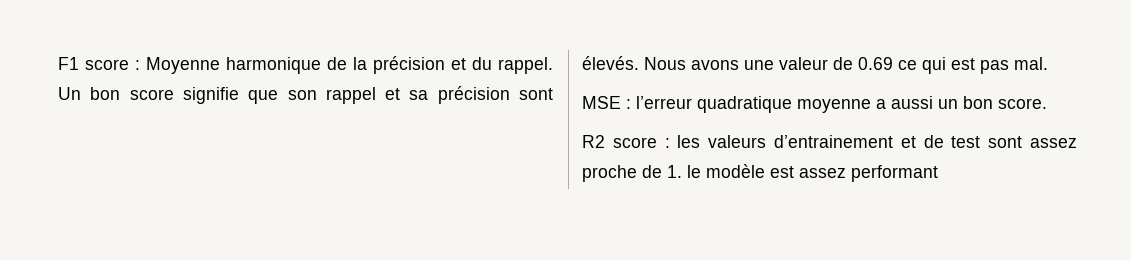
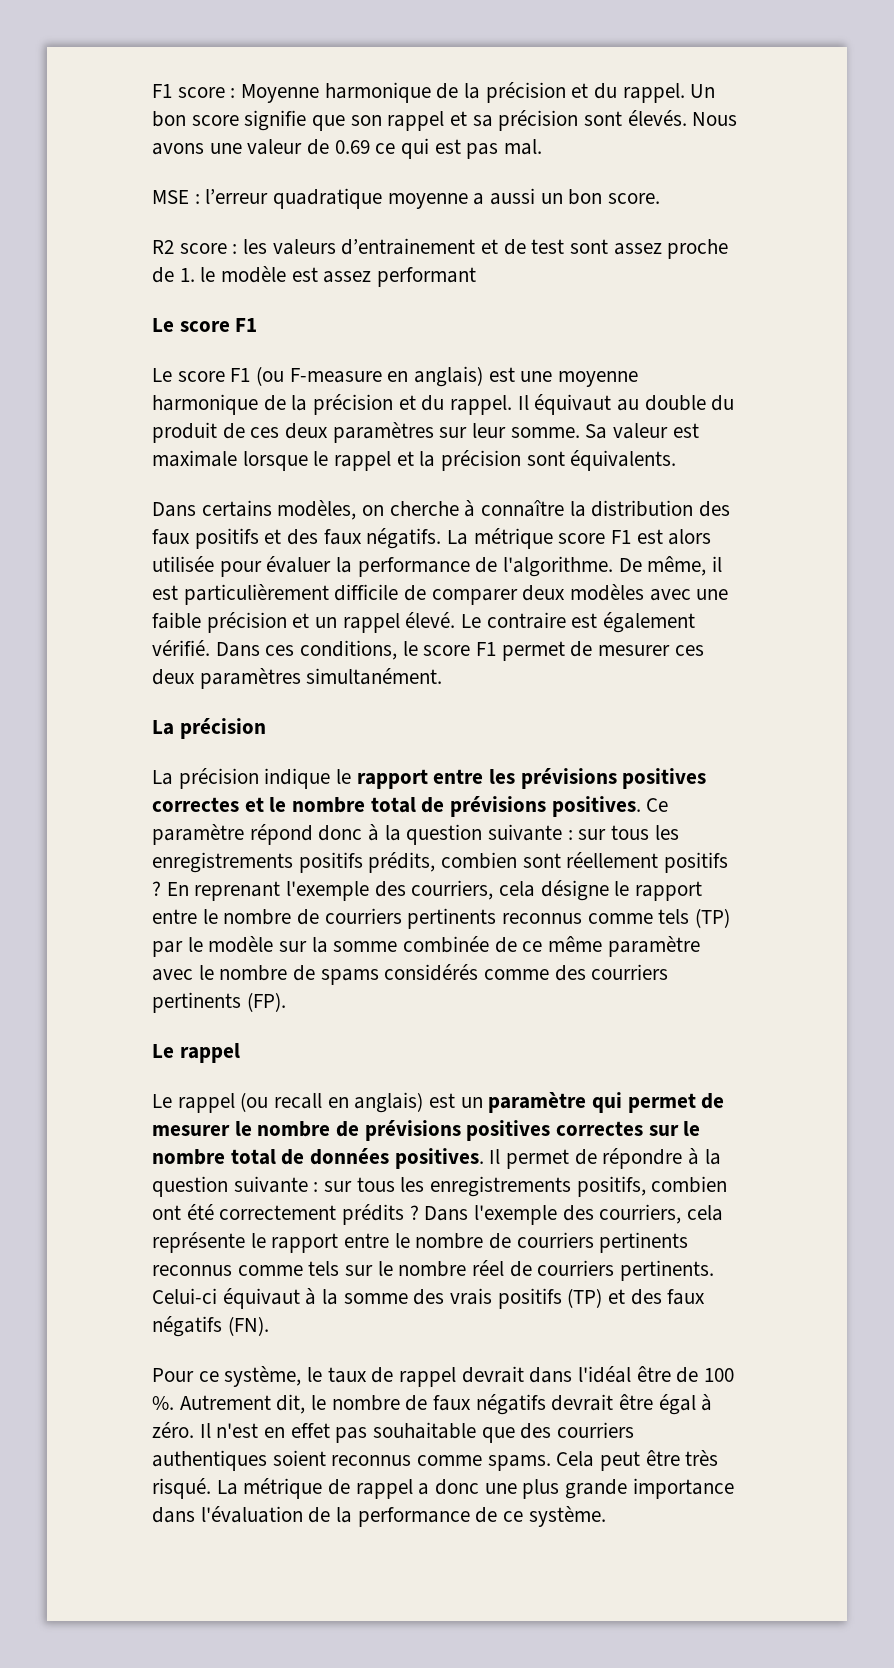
  R2 score : les valeurs d’entrainement et de test sont assez proche de 1. le modèle est assez performant
+ Le score F1
+ Le score F1 (ou F-measure en anglais) est une moyenne harmonique de la précision et du rappel. Il équivaut au double du produit de ces deux paramètres sur leur somme. Sa valeur est maximale lorsque le rappel et la précision sont équivalents.
+ Dans certains modèles, on cherche à connaître la distribution des faux positifs et des faux négatifs. La métrique score F1 est alors utilisée pour évaluer la performance de l'algorithme. De même, il est particulièrement difficile de comparer deux modèles avec une faible précision et un rappel élevé. Le contraire est également vérifié. Dans ces conditions, le score F1 permet de mesurer ces deux paramètres simultanément.
+ La précision
+ La précision indique le rapport entre les prévisions positives correctes et le nombre total de prévisions positives. Ce paramètre répond donc à la question suivante : sur tous les enregistrements positifs prédits, combien sont réellement positifs ? En reprenant l'exemple des courriers, cela désigne le rapport entre le nombre de courriers pertinents reconnus comme tels (TP) par le modèle sur la somme combinée de ce même paramètre avec le nombre de spams considérés comme des courriers pertinents (FP).
+ Le rappel
+ Le rappel (ou recall en anglais) est un paramètre qui permet de mesurer le nombre de prévisions positives correctes sur le nombre total de données positives. Il permet de répondre à la question suivante : sur tous les enregistrements positifs, combien ont été correctement prédits ? Dans l'exemple des courriers, cela représente le rapport entre le nombre de courriers pertinents reconnus comme tels sur le nombre réel de courriers pertinents. Celui-ci équivaut à la somme des vrais positifs (TP) et des faux négatifs (FN).
+ Pour ce système, le taux de rappel devrait dans l'idéal être de 100 %. Autrement dit, le nombre de faux négatifs devrait être égal à zéro. Il n'est en effet pas souhaitable que des courriers authentiques soient reconnus comme spams. Cela peut être très risqué. La métrique de rappel a donc une plus grande importance dans l'évaluation de la performance de ce système.

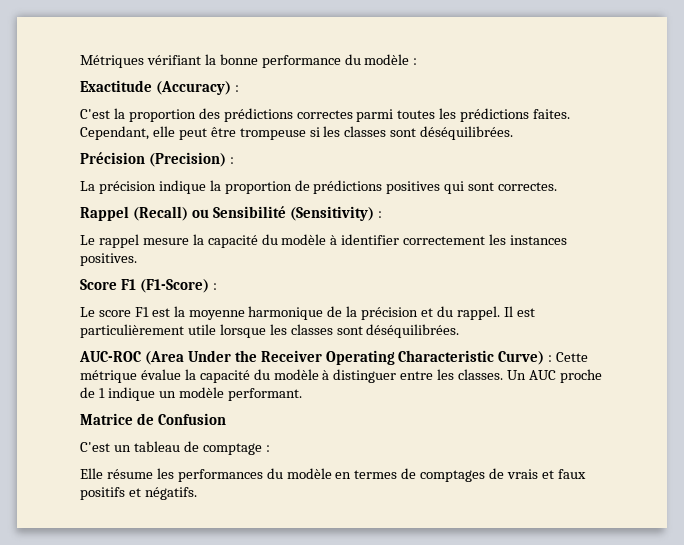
- F1 score : Moyenne harmonique de la précision et du rappel. Un bon score signifie que son rappel et sa précision sont élevés. Nous avons une valeur de 0.69 ce qui est pas mal.
- MSE : l’erreur quadratique moyenne a aussi un bon score.
- R2 score : les valeurs d’entrainement et de test sont assez proche de 1. le modèle est assez performant
- Le score F1
- Le score F1 (ou F-measure en anglais) est une moyenne harmonique de la précision et du rappel.
+ Métriques vérifiant la bonne performance du modèle :
+ Exactitude (Accuracy) :
+ C'est la proportion des prédictions correctes parmi toutes les prédictions faites. Cependant, elle peut être trompeuse si les classes sont déséquilibrées.
+ Précision (Precision) :
+ La précision indique la proportion de prédictions positives qui sont correctes.
+ Rappel (Recall) ou Sensibilité (Sensitivity) :
+ Le rappel mesure la capacité du modèle à identifier correctement les instances positives.
+ Score F1 (F1-Score) :
+ Le score F1 est la moyenne harmonique de la précision et du rappel.
- Il équivaut au double du produit de ces deux paramètres sur leur somme. Sa valeur est maximale lorsque le rappel et la précision sont équivalents.
- Dans certains modèles, on cherche à connaître la distribution des faux positifs et des faux négatifs. La métrique score F1 est alors utilisée pour évaluer la performance de l'algorithme. De même, il est particulièrement difficile de comparer deux modèles avec une faible précision et un rappel élevé. Le contraire est également vérifié. Dans ces conditions, le score F1 permet de mesurer ces deux paramètres simultanément.
- La précision
- La précision indique le rapport entre les prévisions positives correctes et le nombre total de prévisions positives. Ce paramètre répond donc à la question suivante : sur tous les enregistrements positifs prédits, combien sont réellement positifs ? En reprenant l'exemple des courriers, cela désigne le rapport entre le nombre de courriers pertinents reconnus comme tels (TP) par le modèle sur la somme combinée de ce même paramètre avec le nombre de spams considérés comme des courriers pertinents (FP).
- Le rappel
- Le rappel (ou recall en anglais) est un paramètre qui permet de mesurer le nombre de prévisions positives correctes sur le nombre total de données positives. Il permet de répondre à la question suivante : sur tous les enregistrements positifs, combien ont été correctement prédits ? Dans l'exemple des courriers, cela représente le rapport entre le nombre de courriers pertinents reconnus comme tels sur le nombre réel de courriers pertinents. Celui-ci équivaut à la somme des vrais positifs (TP) et des faux négatifs (FN).
- Pour ce système, le taux de rappel devrait dans l'idéal être de 100 %. Autrement dit, le nombre de faux négatifs devrait être égal à zéro. Il n'est en effet pas souhaitable que des courriers authentiques soient reconnus comme spams. Cela peut être très risqué. La métrique de rappel a donc une plus grande importance dans l'évaluation de la performance de ce système.
+ Il est particulièrement utile lorsque les classes sont déséquilibrées.
+ AUC-ROC (Area Under the Receiver Operating Characteristic Curve) : Cette métrique évalue la capacité du modèle à distinguer entre les classes. Un AUC proche de 1 indique un modèle performant.
+ Matrice de Confusion
+ C'est un tableau de comptage :
+ Elle résume les performances du modèle en termes de comptages de vrais et faux positifs et négatifs.

